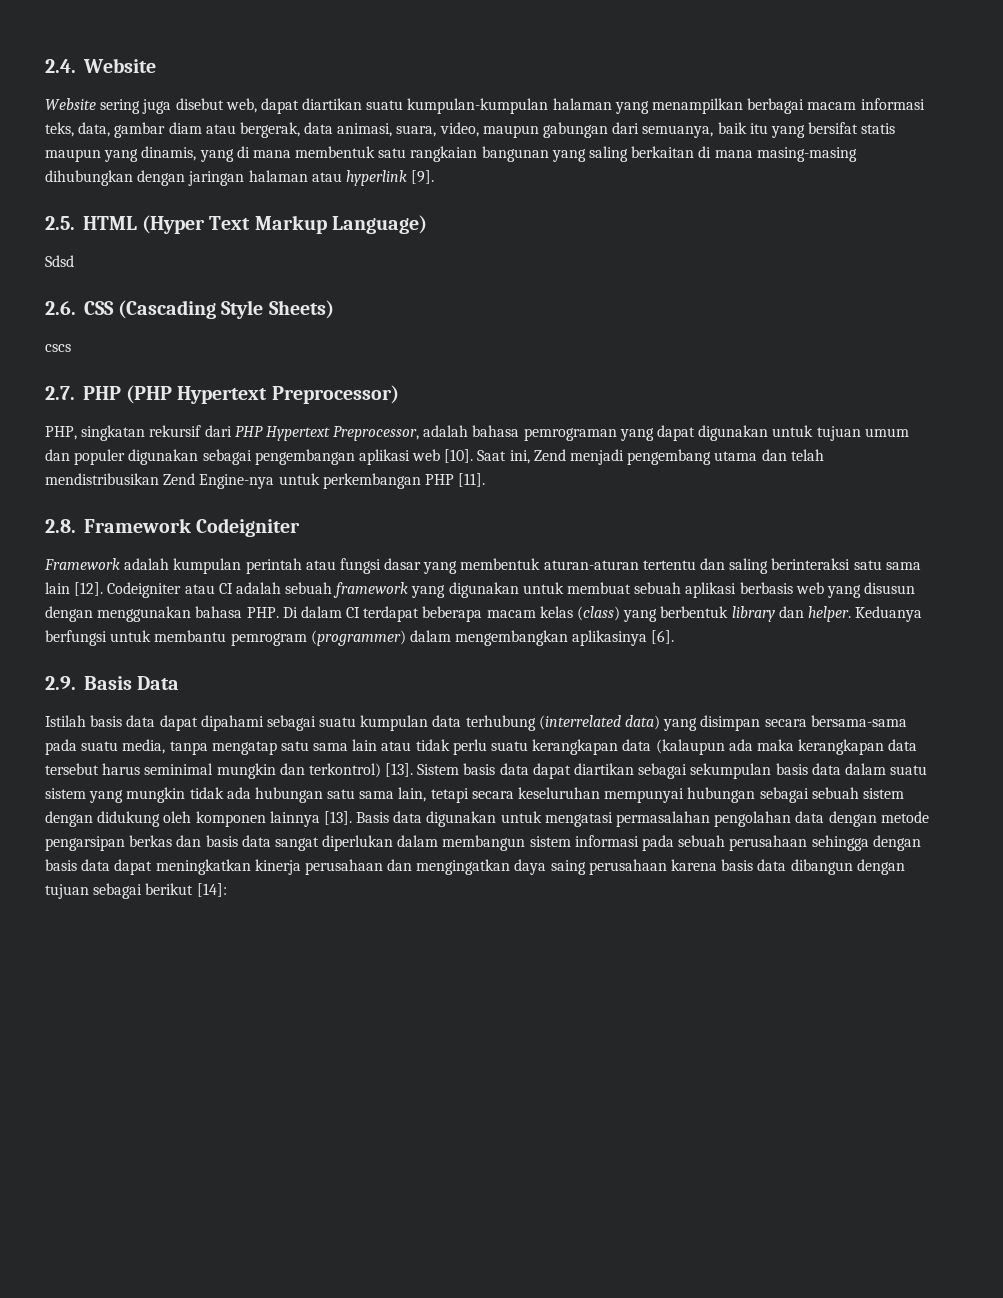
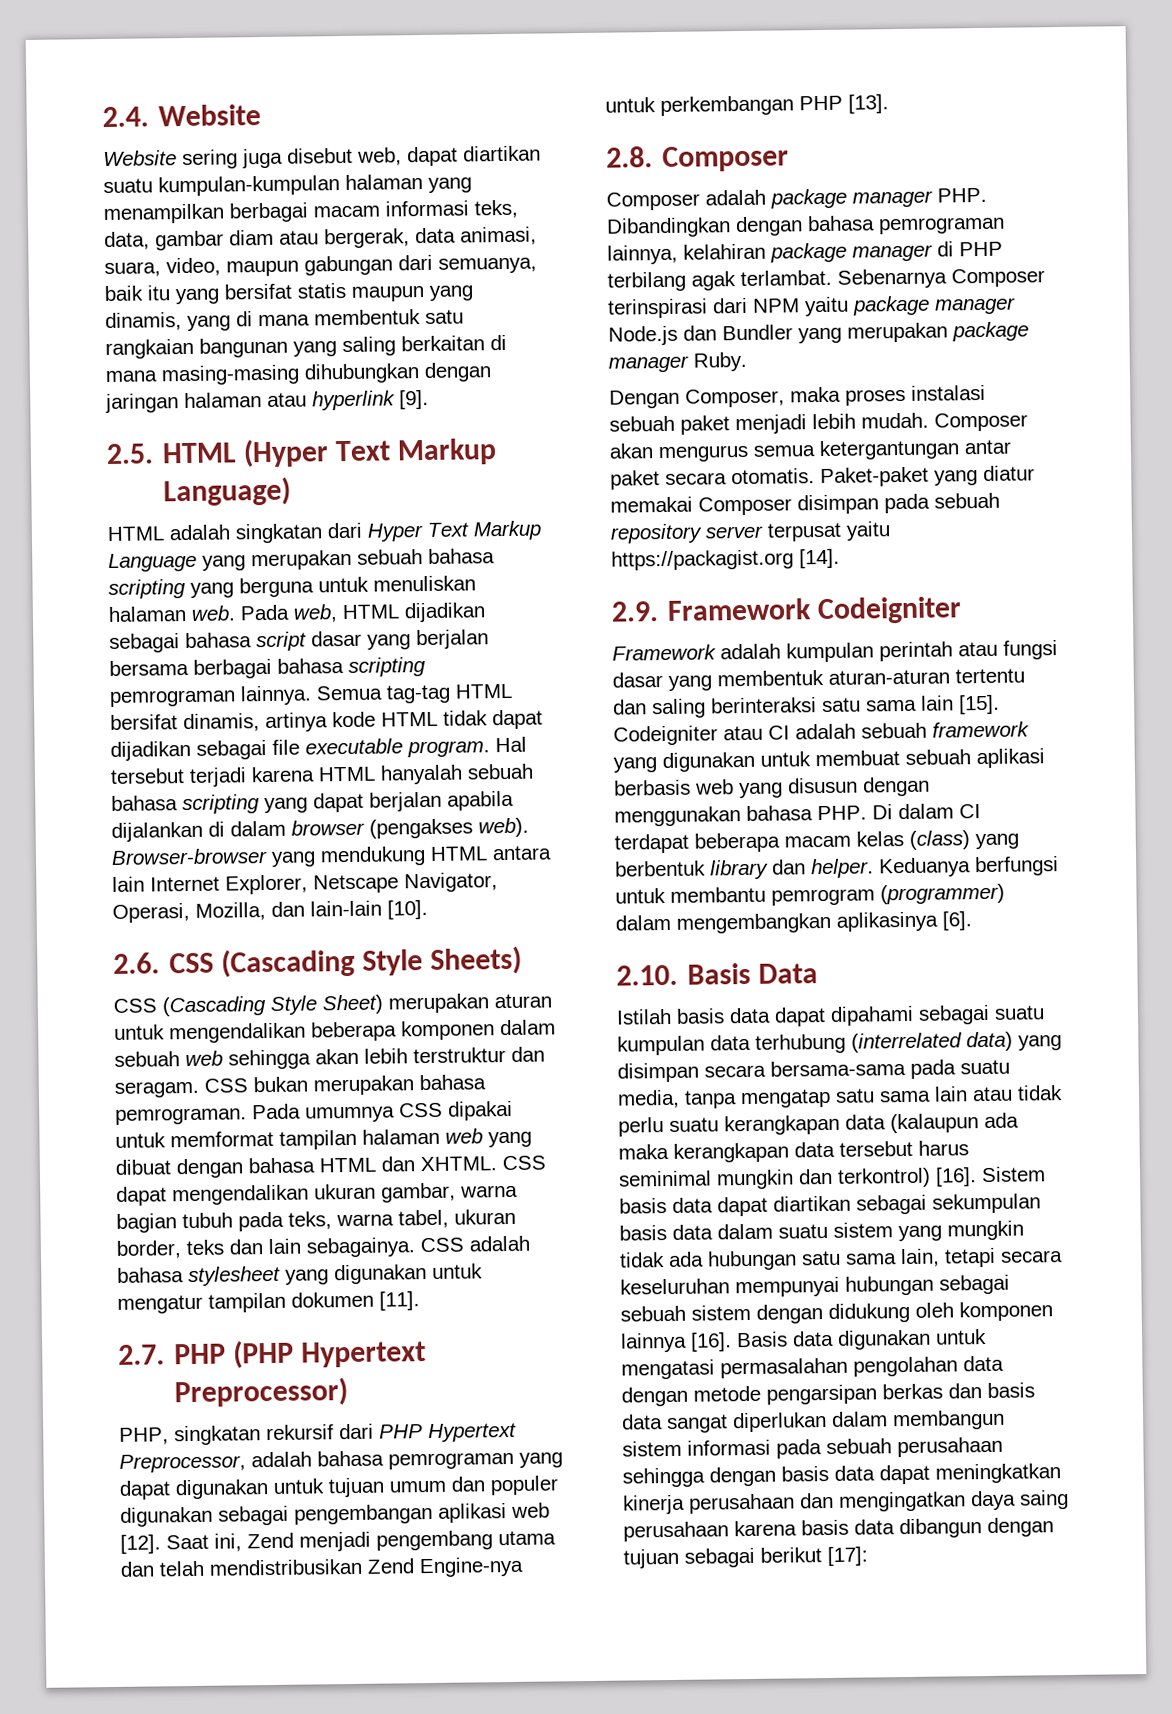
- Sdsd
+ HTML adalah singkatan dari Hyper Text Markup Language yang merupakan sebuah bahasa scripting yang berguna untuk menuliskan halaman web. Pada web, HTML dijadikan sebagai bahasa script dasar yang berjalan bersama berbagai bahasa scripting pemrograman lainnya. Semua tag-tag HTML bersifat dinamis, artinya kode HTML tidak dapat dijadikan sebagai file executable program. Hal tersebut terjadi karena HTML hanyalah sebuah bahasa scripting yang dapat berjalan apabila dijalankan di dalam browser (pengakses web). Browser-browser yang mendukung HTML antara lain Internet Explorer, Netscape Navigator, Operasi, Mozilla, dan lain-lain [10].
- cscs
+ CSS (Cascading Style Sheet) merupakan aturan untuk mengendalikan beberapa komponen dalam sebuah web sehingga akan lebih terstruktur dan seragam. CSS bukan merupakan bahasa pemrograman. Pada umumnya CSS dipakai untuk memformat tampilan halaman web yang dibuat dengan bahasa HTML dan XHTML. CSS dapat mengendalikan ukuran gambar, warna bagian tubuh pada teks, warna tabel, ukuran border, teks dan lain sebagainya. CSS adalah bahasa stylesheet yang digunakan untuk mengatur tampilan dokumen [11].
- PHP, singkatan rekursif dari PHP Hypertext Preprocessor, adalah bahasa pemrograman yang dapat digunakan untuk tujuan umum dan populer digunakan sebagai pengembangan aplikasi web [10].
+ PHP, singkatan rekursif dari PHP Hypertext Preprocessor, adalah bahasa pemrograman yang dapat digunakan untuk tujuan umum dan populer digunakan sebagai pengembangan aplikasi web [12].
- Saat ini, Zend menjadi pengembang utama dan telah mendistribusikan Zend Engine-nya untuk perkembangan PHP [11].
- 2.8. Framework Codeigniter
+ Saat ini, Zend menjadi pengembang utama dan telah mendistribusikan Zend Engine-nya untuk perkembangan PHP [13].
+ 2.8. Composer
+ Composer adalah package manager PHP. Dibandingkan dengan bahasa pemrograman lainnya, kelahiran package manager di PHP terbilang agak terlambat. Sebenarnya Composer terinspirasi dari NPM yaitu package manager Node.js dan Bundler yang merupakan package manager Ruby.
+ Dengan Composer, maka proses instalasi sebuah paket menjadi lebih mudah. Composer akan mengurus semua ketergantungan antar paket secara otomatis. Paket-paket yang diatur memakai Composer disimpan pada sebuah repository server terpusat yaitu https://packagist.org [14].
+ 2.9. Framework Codeigniter
- Framework adalah kumpulan perintah atau fungsi dasar yang membentuk aturan-aturan tertentu dan saling berinteraksi satu sama lain [12].
+ Framework adalah kumpulan perintah atau fungsi dasar yang membentuk aturan-aturan tertentu dan saling berinteraksi satu sama lain [15].
- 2.9. Basis Data
+ 2.10. Basis Data
- Istilah basis data dapat dipahami sebagai suatu kumpulan data terhubung (interrelated data) yang disimpan secara bersama-sama pada suatu media, tanpa mengatap satu sama lain atau tidak perlu suatu kerangkapan data (kalaupun ada maka kerangkapan data tersebut harus seminimal mungkin dan terkontrol) [13].
+ Istilah basis data dapat dipahami sebagai suatu kumpulan data terhubung (interrelated data) yang disimpan secara bersama-sama pada suatu media, tanpa mengatap satu sama lain atau tidak perlu suatu kerangkapan data (kalaupun ada maka kerangkapan data tersebut harus seminimal mungkin dan terkontrol) [16].
- Sistem basis data dapat diartikan sebagai sekumpulan basis data dalam suatu sistem yang mungkin tidak ada hubungan satu sama lain, tetapi secara keseluruhan mempunyai hubungan sebagai sebuah sistem dengan didukung oleh komponen lainnya [13].
+ Sistem basis data dapat diartikan sebagai sekumpulan basis data dalam suatu sistem yang mungkin tidak ada hubungan satu sama lain, tetapi secara keseluruhan mempunyai hubungan sebagai sebuah sistem dengan didukung oleh komponen lainnya [16].
- Basis data digunakan untuk mengatasi permasalahan pengolahan data dengan metode pengarsipan berkas dan basis data sangat diperlukan dalam membangun sistem informasi pada sebuah perusahaan sehingga dengan basis data dapat meningkatkan kinerja perusahaan dan mengingatkan daya saing perusahaan karena basis data dibangun dengan tujuan sebagai berikut [14]:
+ Basis data digunakan untuk mengatasi permasalahan pengolahan data dengan metode pengarsipan berkas dan basis data sangat diperlukan dalam membangun sistem informasi pada sebuah perusahaan sehingga dengan basis data dapat meningkatkan kinerja perusahaan dan mengingatkan daya saing perusahaan karena basis data dibangun dengan tujuan sebagai berikut [17]:

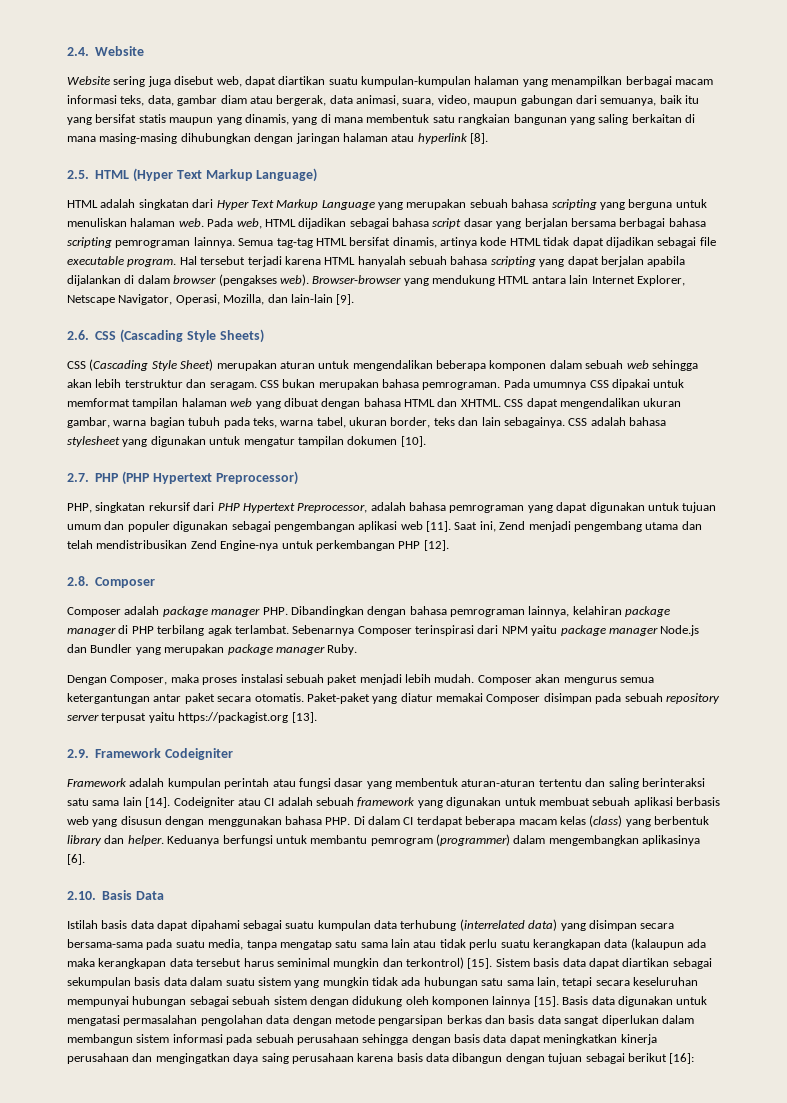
- Website sering juga disebut web, dapat diartikan suatu kumpulan-kumpulan halaman yang menampilkan berbagai macam informasi teks, data, gambar diam atau bergerak, data animasi, suara, video, maupun gabungan dari semuanya, baik itu yang bersifat statis maupun yang dinamis, yang di mana membentuk satu rangkaian bangunan yang saling berkaitan di mana masing-masing dihubungkan dengan jaringan halaman atau hyperlink [9].
+ Website sering juga disebut web, dapat diartikan suatu kumpulan-kumpulan halaman yang menampilkan berbagai macam informasi teks, data, gambar diam atau bergerak, data animasi, suara, video, maupun gabungan dari semuanya, baik itu yang bersifat statis maupun yang dinamis, yang di mana membentuk satu rangkaian bangunan yang saling berkaitan di mana masing-masing dihubungkan dengan jaringan halaman atau hyperlink [8].
- Browser-browser yang mendukung HTML antara lain Internet Explorer, Netscape Navigator, Operasi, Mozilla, dan lain-lain [10].
+ Browser-browser yang mendukung HTML antara lain Internet Explorer, Netscape Navigator, Operasi, Mozilla, dan lain-lain [9].
- CSS adalah bahasa stylesheet yang digunakan untuk mengatur tampilan dokumen [11].
+ CSS adalah bahasa stylesheet yang digunakan untuk mengatur tampilan dokumen [10].
- PHP, singkatan rekursif dari PHP Hypertext Preprocessor, adalah bahasa pemrograman yang dapat digunakan untuk tujuan umum dan populer digunakan sebagai pengembangan aplikasi web [12].
+ PHP, singkatan rekursif dari PHP Hypertext Preprocessor, adalah bahasa pemrograman yang dapat digunakan untuk tujuan umum dan populer digunakan sebagai pengembangan aplikasi web [11].
- Saat ini, Zend menjadi pengembang utama dan telah mendistribusikan Zend Engine-nya untuk perkembangan PHP [13].
+ Saat ini, Zend menjadi pengembang utama dan telah mendistribusikan Zend Engine-nya untuk perkembangan PHP [12].
- Paket-paket yang diatur memakai Composer disimpan pada sebuah repository server terpusat yaitu https://packagist.org [14].
+ Paket-paket yang diatur memakai Composer disimpan pada sebuah repository server terpusat yaitu https://packagist.org [13].
- Framework adalah kumpulan perintah atau fungsi dasar yang membentuk aturan-aturan tertentu dan saling berinteraksi satu sama lain [15].
+ Framework adalah kumpulan perintah atau fungsi dasar yang membentuk aturan-aturan tertentu dan saling berinteraksi satu sama lain [14].
- Istilah basis data dapat dipahami sebagai suatu kumpulan data terhubung (interrelated data) yang disimpan secara bersama-sama pada suatu media, tanpa mengatap satu sama lain atau tidak perlu suatu kerangkapan data (kalaupun ada maka kerangkapan data tersebut harus seminimal mungkin dan terkontrol) [16].
+ Istilah basis data dapat dipahami sebagai suatu kumpulan data terhubung (interrelated data) yang disimpan secara bersama-sama pada suatu media, tanpa mengatap satu sama lain atau tidak perlu suatu kerangkapan data (kalaupun ada maka kerangkapan data tersebut harus seminimal mungkin dan terkontrol) [15].
- Sistem basis data dapat diartikan sebagai sekumpulan basis data dalam suatu sistem yang mungkin tidak ada hubungan satu sama lain, tetapi secara keseluruhan mempunyai hubungan sebagai sebuah sistem dengan didukung oleh komponen lainnya [16].
+ Sistem basis data dapat diartikan sebagai sekumpulan basis data dalam suatu sistem yang mungkin tidak ada hubungan satu sama lain, tetapi secara keseluruhan mempunyai hubungan sebagai sebuah sistem dengan didukung oleh komponen lainnya [15].
- Basis data digunakan untuk mengatasi permasalahan pengolahan data dengan metode pengarsipan berkas dan basis data sangat diperlukan dalam membangun sistem informasi pada sebuah perusahaan sehingga dengan basis data dapat meningkatkan kinerja perusahaan dan mengingatkan daya saing perusahaan karena basis data dibangun dengan tujuan sebagai berikut [17]:
+ Basis data digunakan untuk mengatasi permasalahan pengolahan data dengan metode pengarsipan berkas dan basis data sangat diperlukan dalam membangun sistem informasi pada sebuah perusahaan sehingga dengan basis data dapat meningkatkan kinerja perusahaan dan mengingatkan daya saing perusahaan karena basis data dibangun dengan tujuan sebagai berikut [16]:

